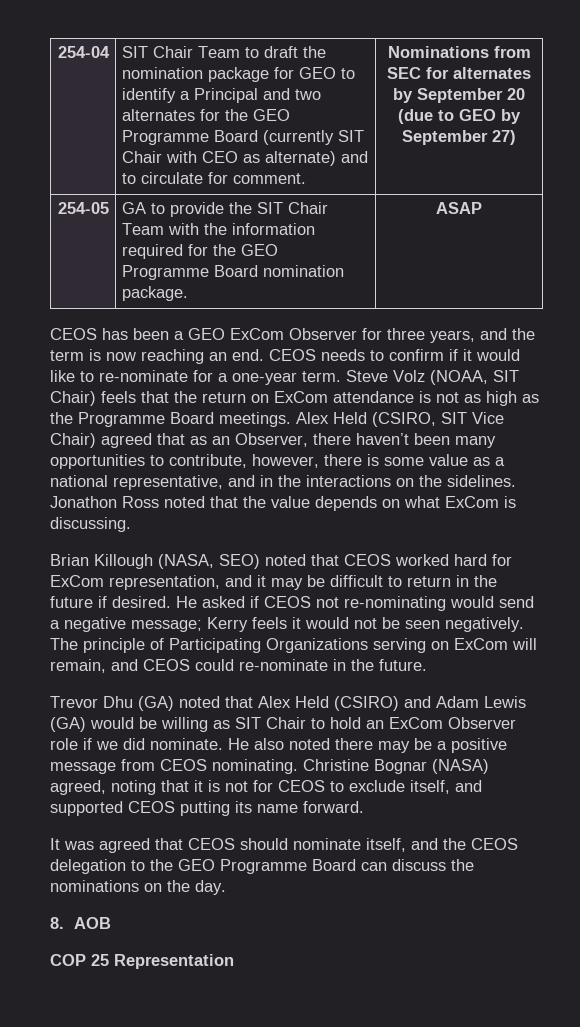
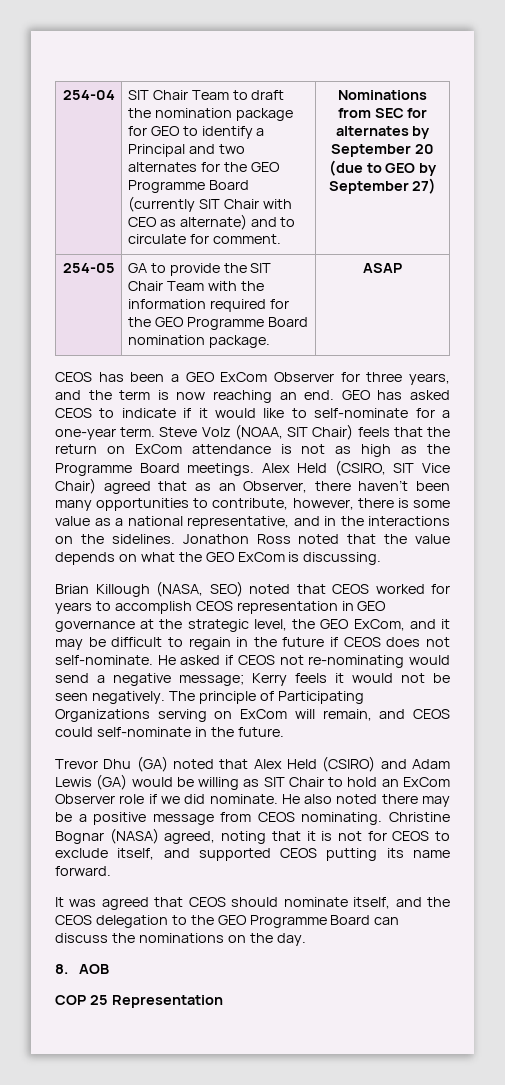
- CEOS needs to confirm if it would like to re-nominate for a one-year term.
+ GEO has asked CEOS to indicate if it would like to self-nominate for a one-year term.
- Jonathon Ross noted that the value depends on what ExCom is discussing.
+ Jonathon Ross noted that the value depends on what the GEO ExCom is discussing.
- Brian Killough (NASA, SEO) noted that CEOS worked hard for ExCom representation, and it may be difficult to return in the future if desired.
+ Brian Killough (NASA, SEO) noted that CEOS worked for years to accomplish CEOS representation in GEO governance at the strategic level, the GEO ExCom, and it may be difficult to regain in the future if CEOS does not self-nominate.
- The principle of Participating Organizations serving on ExCom will remain, and CEOS could re-nominate in the future.
+ The principle of Participating Organizations serving on ExCom will remain, and CEOS could self-nominate in the future.

